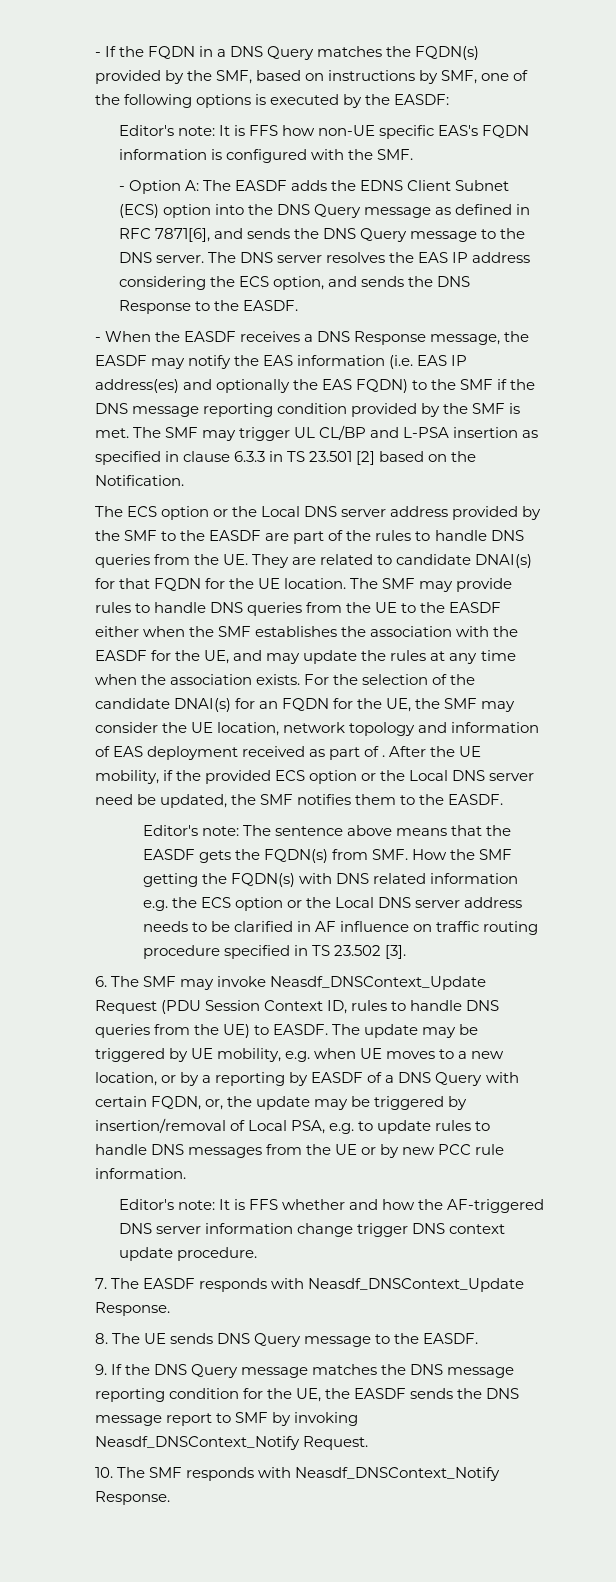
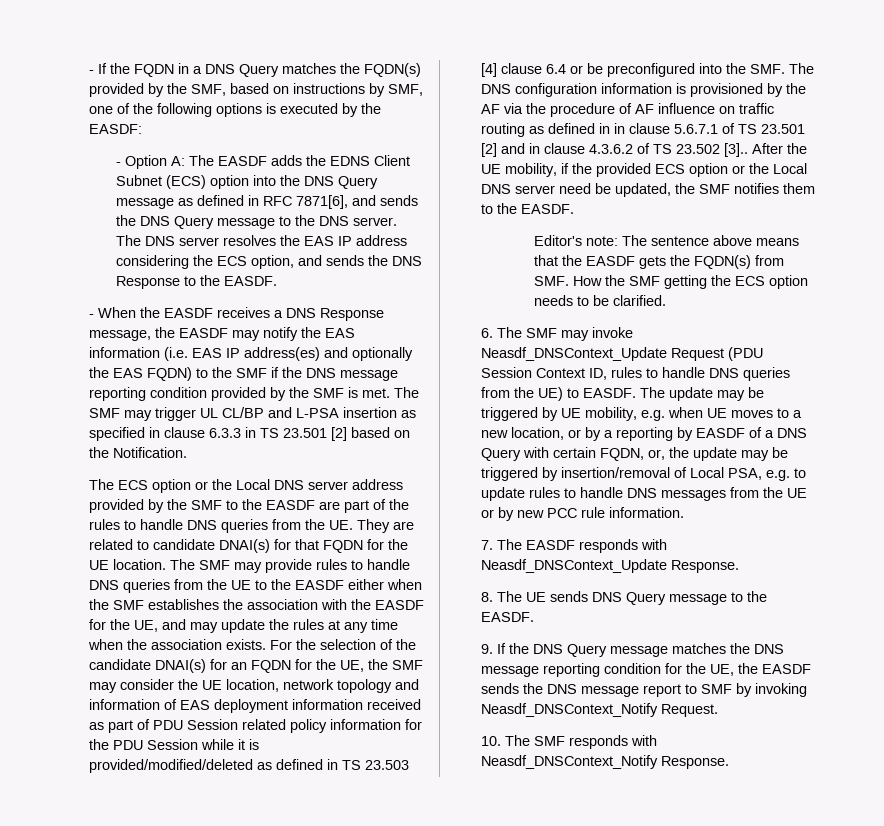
- Editor's note: It is FFS how non-UE specific EAS's FQDN information is configured with the SMF.
- For the selection of the candidate DNAI(s) for an FQDN for the UE, the SMF may consider the UE location, network topology and information of EAS deployment received as part of .
+ For the selection of the candidate DNAI(s) for an FQDN for the UE, the SMF may consider the UE location, network topology and information of EAS deployment information received as part of PDU Session related policy information for the PDU Session while it is provided/modified/deleted as defined in TS 23.503 [4] clause 6.4 or be preconfigured into the SMF. The DNS configuration information is provisioned by the AF via the procedure of AF influence on traffic routing as defined in in clause 5.6.7.1 of TS 23.501 [2] and in clause 4.3.6.2 of TS 23.502 [3]..
- Editor's note: The sentence above means that the EASDF gets the FQDN(s) from SMF. How the SMF getting the FQDN(s) with DNS related information e.g. the ECS option or the Local DNS server address needs to be clarified in AF influence on traffic routing procedure specified in TS 23.502 [3].
+ Editor's note: The sentence above means that the EASDF gets the FQDN(s) from SMF. How the SMF getting the ECS option needs to be clarified.
- Editor's note: It is FFS whether and how the AF-triggered DNS server information change trigger DNS context update procedure.

